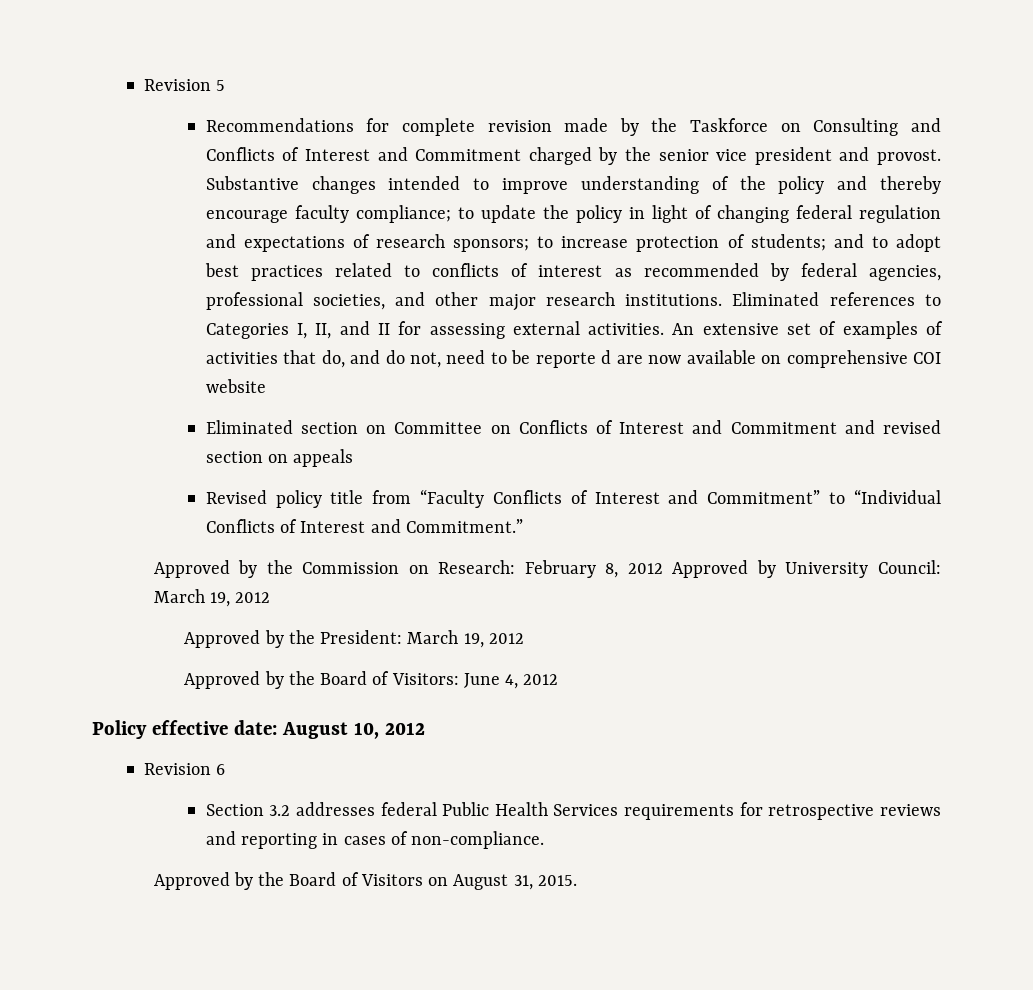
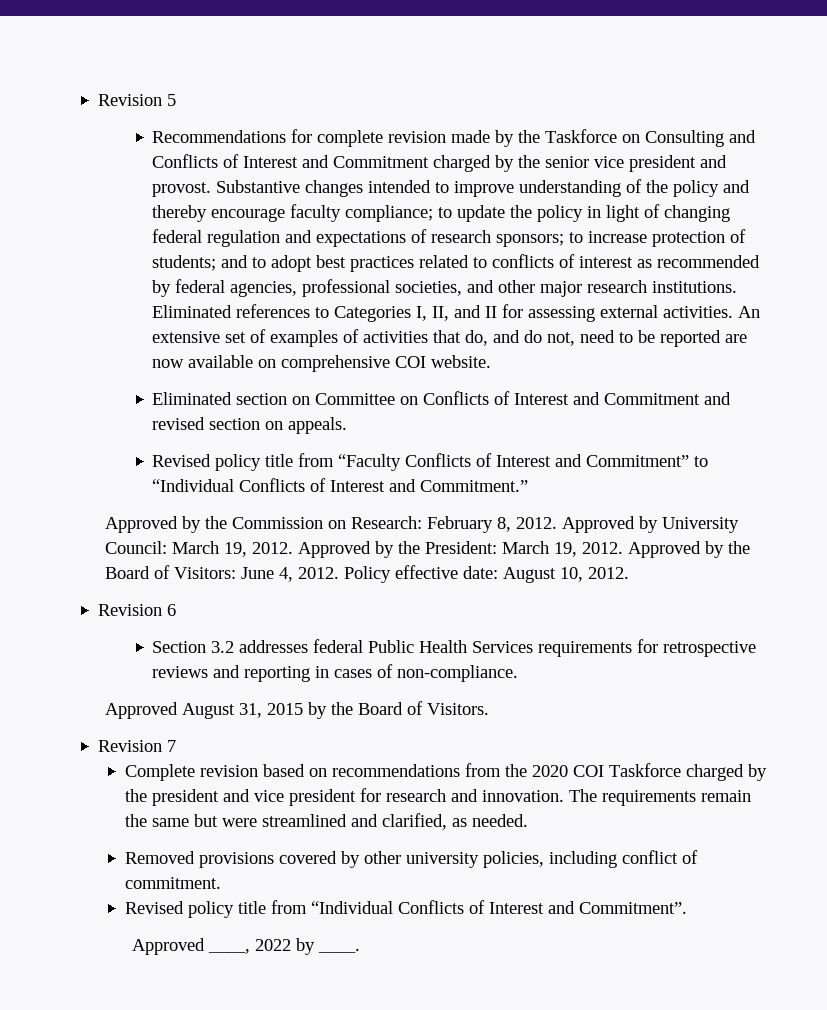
- An extensive set of examples of activities that do, and do not, need to be reporte d are now available on comprehensive COI website
+ An extensive set of examples of activities that do, and do not, need to be reported are now available on comprehensive COI website.
- Eliminated section on Committee on Conflicts of Interest and Commitment and revised section on appeals
+ Eliminated section on Committee on Conflicts of Interest and Commitment and revised section on appeals.
- Approved by the Commission on Research: February 8, 2012 Approved by University Council: March 19, 2012
- Approved by the President: March 19, 2012
- Approved by the Board of Visitors: June 4, 2012
- Policy effective date: August 10, 2012
+ Approved by the Commission on Research: February 8, 2012. Approved by University Council: March 19, 2012. Approved by the President: March 19, 2012. Approved by the Board of Visitors: June 4, 2012. Policy effective date: August 10, 2012.
- Approved by the Board of Visitors on August 31, 2015.
+ Approved August 31, 2015 by the Board of Visitors.
+ Revision 7
+ Complete revision based on recommendations from the 2020 COI Taskforce charged by the president and vice president for research and innovation. The requirements remain the same but were streamlined and clarified, as needed.
+ Removed provisions covered by other university policies, including conflict of commitment.
+ Revised policy title from “Individual Conflicts of Interest and Commitment”.
+ Approved ____, 2022 by ____.

